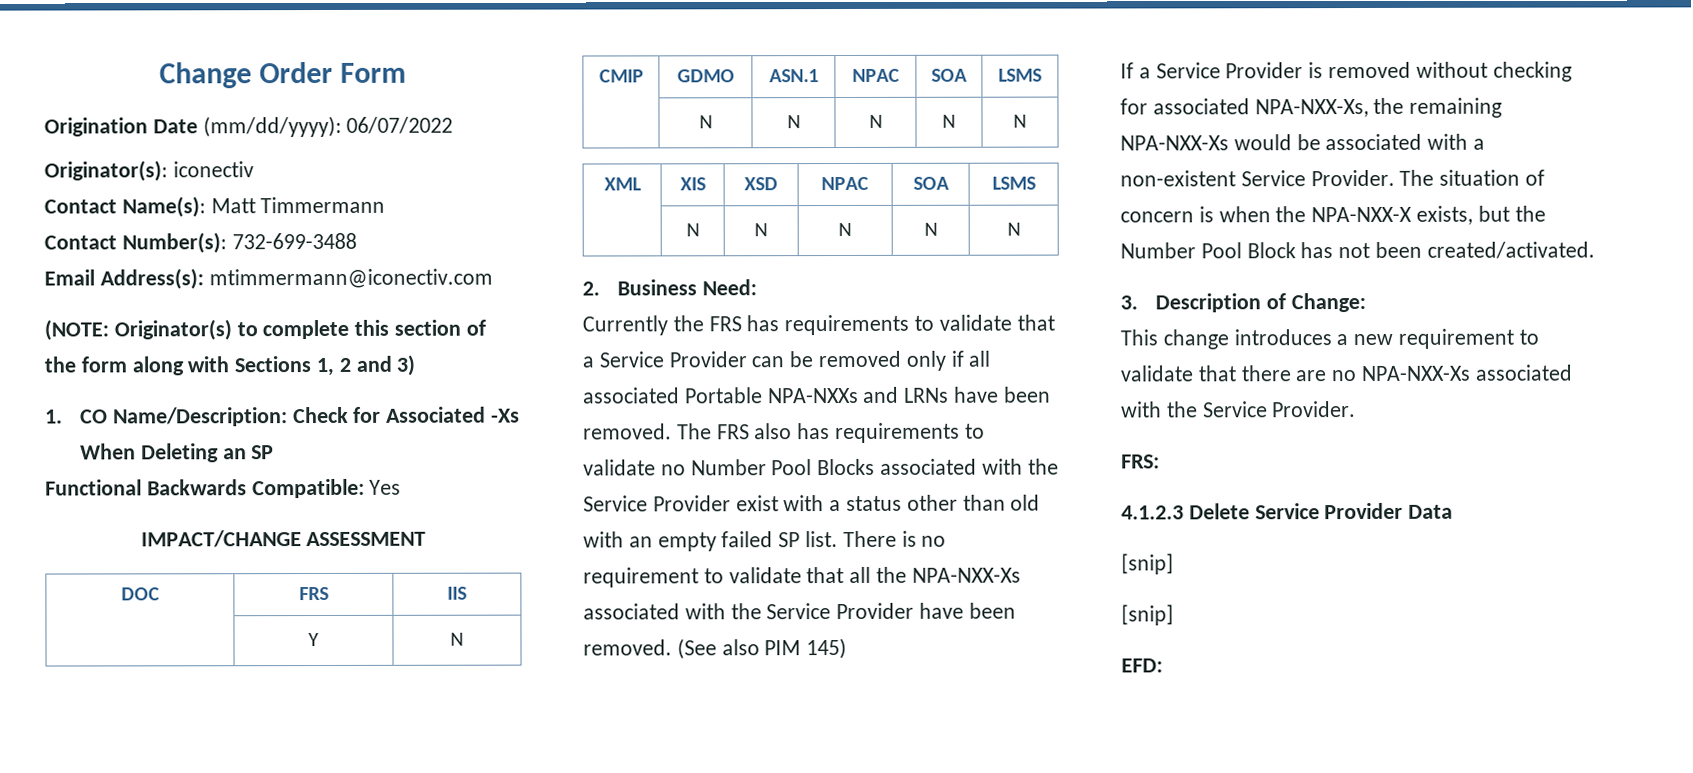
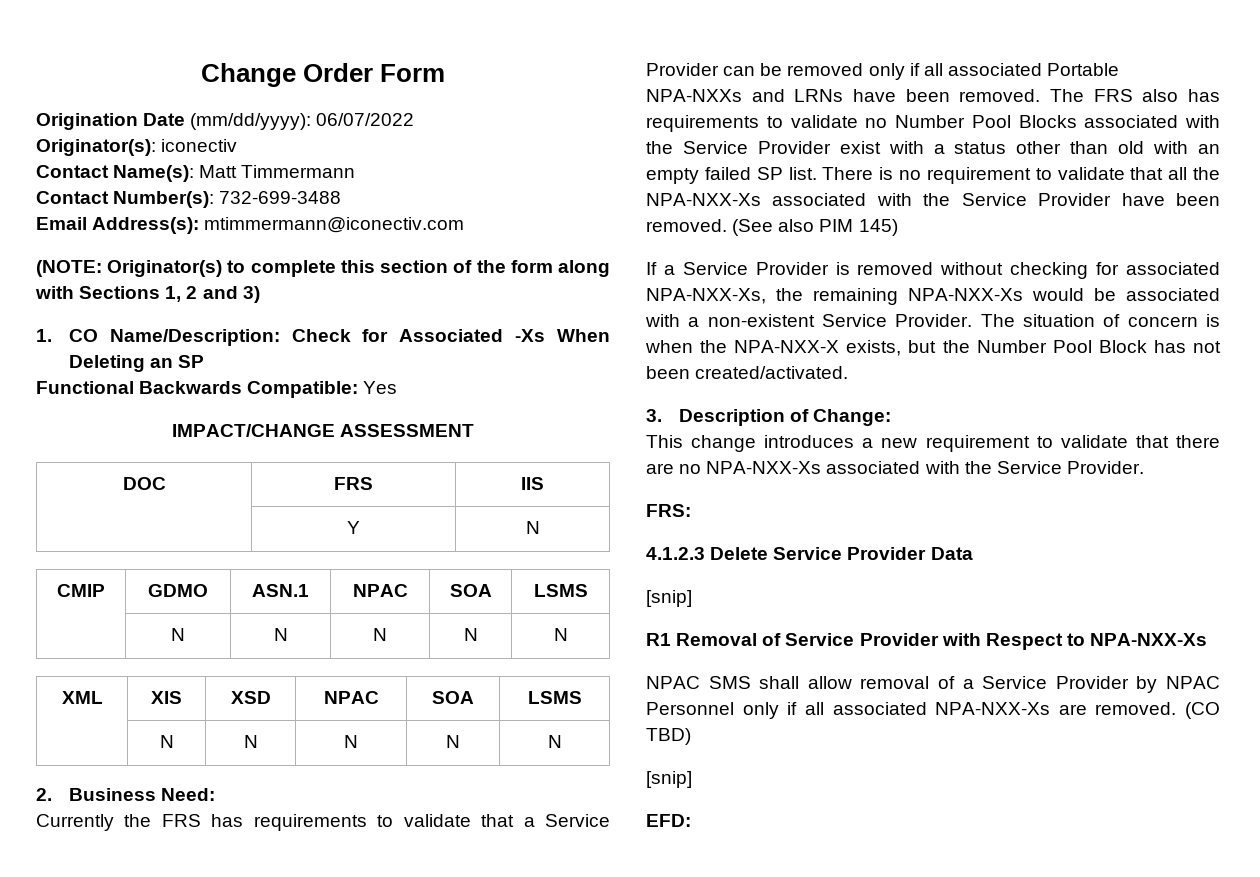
+ R1 Removal of Service Provider with Respect to NPA-NXX-Xs
+ NPAC SMS shall allow removal of a Service Provider by NPAC Personnel only if all associated NPA-NXX-Xs are removed. (CO TBD)

